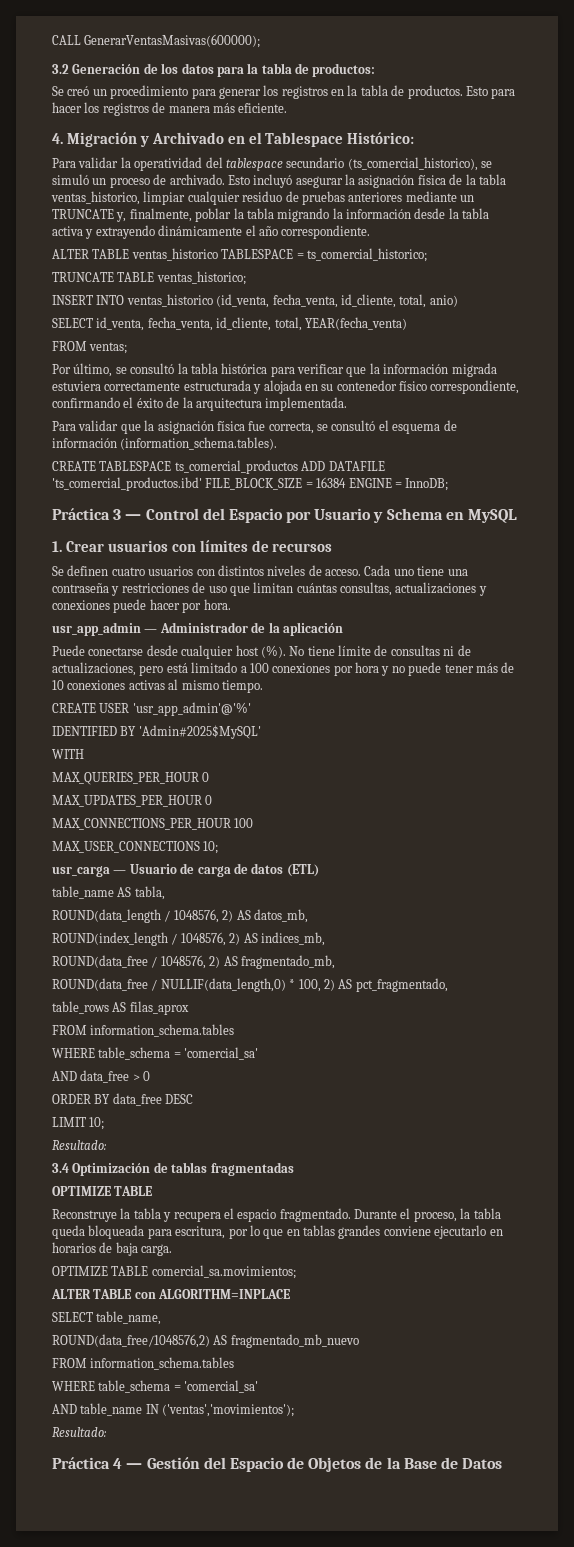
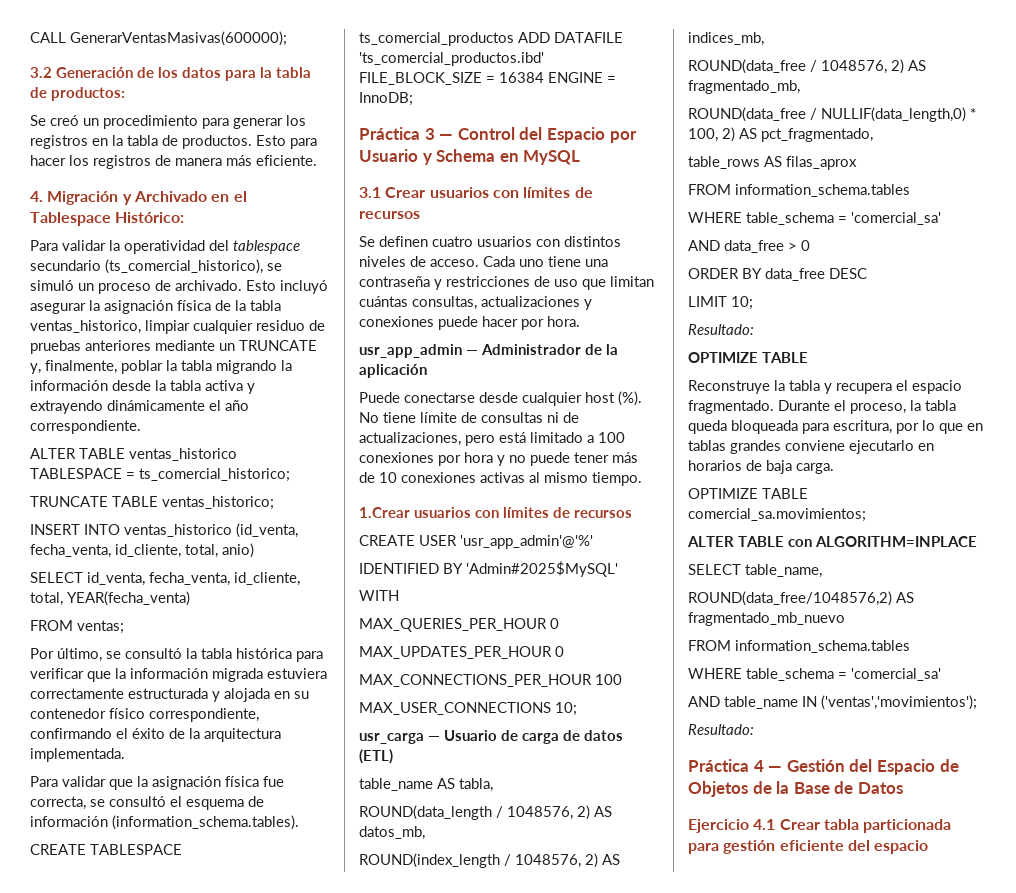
- 1. Crear usuarios con límites de recursos
+ 3.1 Crear usuarios con límites de recursos
+ 1.Crear usuarios con límites de recursos
- 3.4 Optimización de tablas fragmentadas
+ Ejercicio 4.1 Crear tabla particionada para gestión eficiente del espacio

